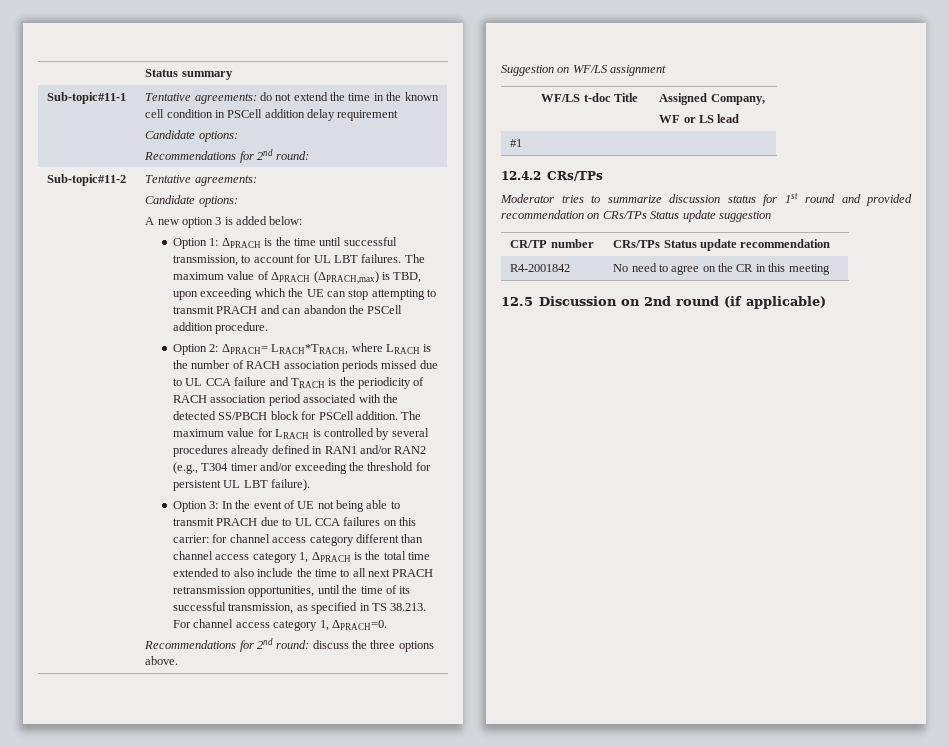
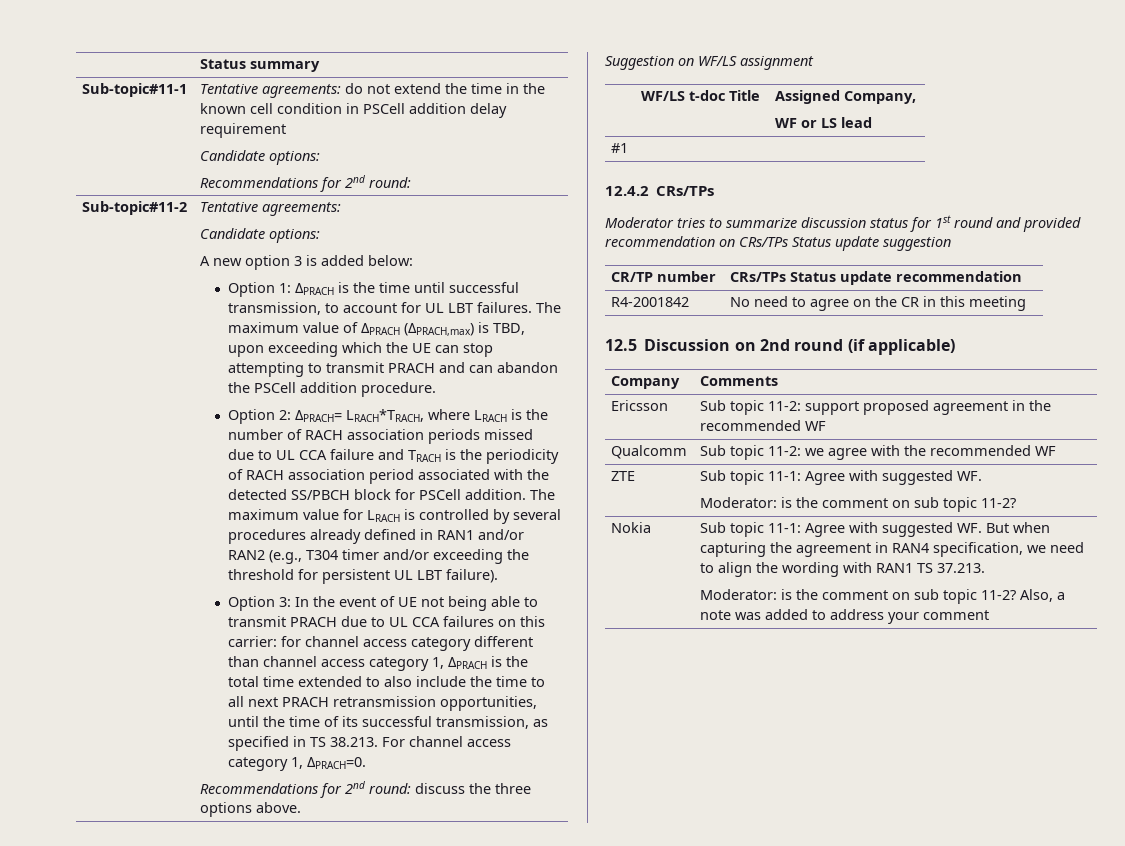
+ Company | Comments
+ Ericsson | Sub topic 11-2: support proposed agreement in the recommended WF
+ Qualcomm | Sub topic 11-2: we agree with the recommended WF
+ ZTE | Sub topic 11-1: Agree with suggested WF.
+ Moderator: is the comment on sub topic 11-2?
+ Nokia | Sub topic 11-1: Agree with suggested WF. But when capturing the agreement in RAN4 specification, we need to align the wording with RAN1 TS 37.213.
+ Moderator: is the comment on sub topic 11-2? Also, a note was added to address your comment

